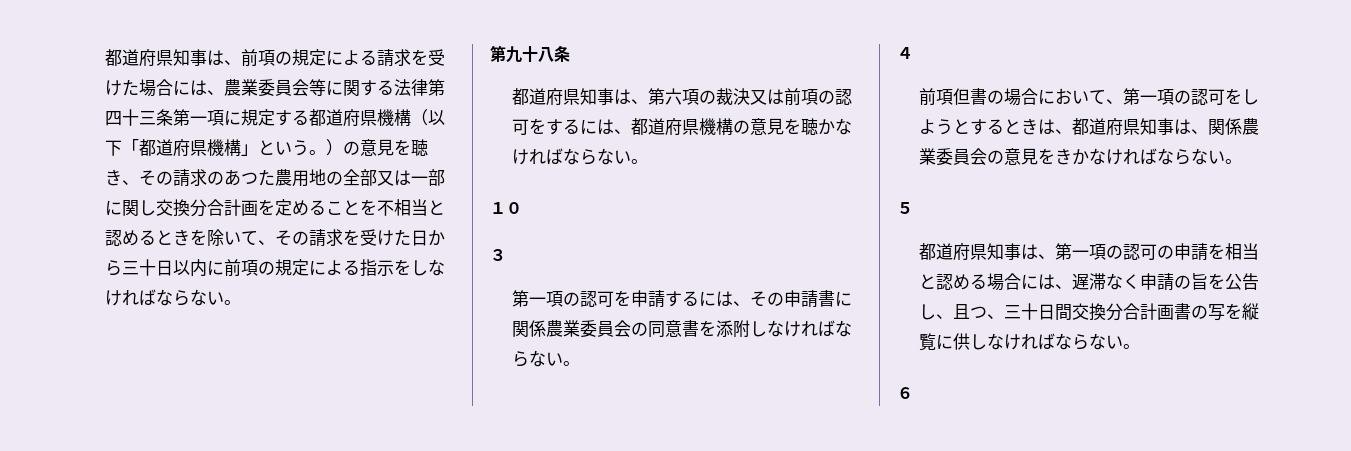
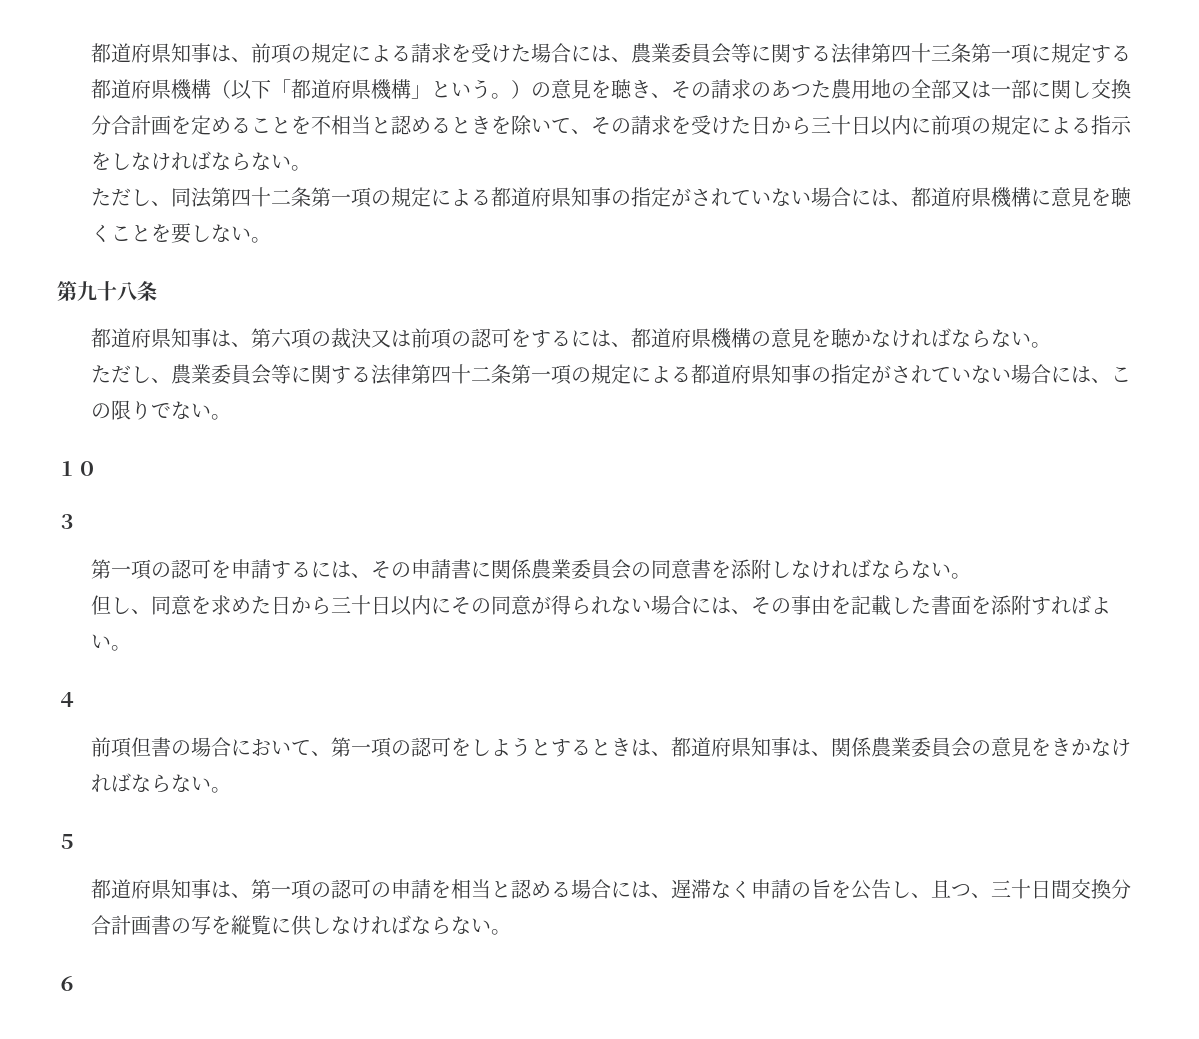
+ ただし、同法第四十二条第一項の規定による都道府県知事の指定がされていない場合には、都道府県機構に意見を聴くことを要しない。
+ ただし、農業委員会等に関する法律第四十二条第一項の規定による都道府県知事の指定がされていない場合には、この限りでない。
+ 但し、同意を求めた日から三十日以内にその同意が得られない場合には、その事由を記載した書面を添附すればよい。

